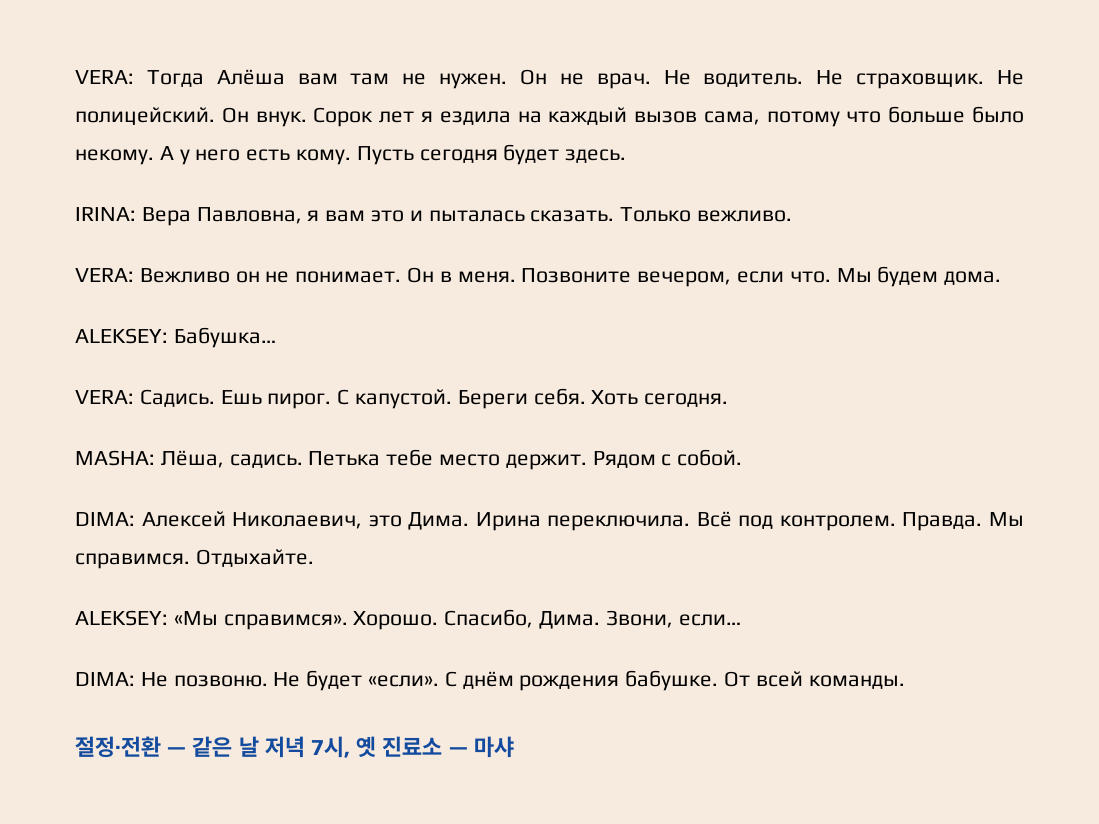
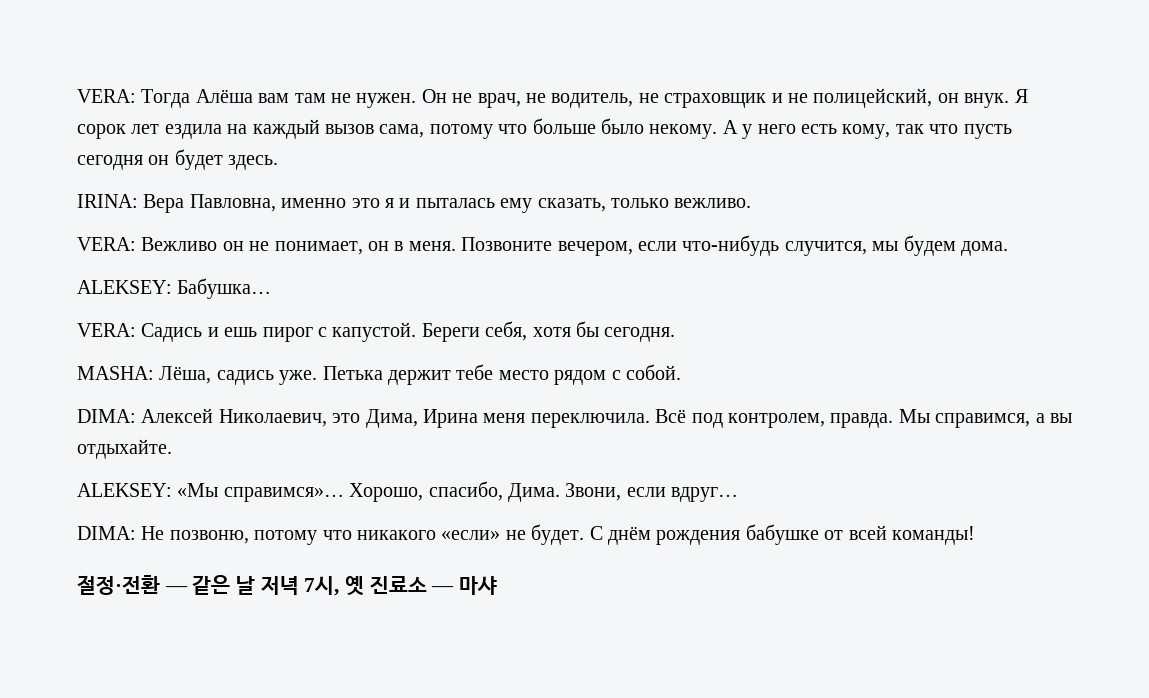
- Он не врач. Не водитель. Не страховщик. Не полицейский. Он внук. Сорок лет я ездила на каждый вызов сама, потому что больше было некому.
+ Он не врач, не водитель, не страховщик и не полицейский, он внук. Я сорок лет ездила на каждый вызов сама, потому что больше было некому.
- А у него есть кому. Пусть сегодня будет здесь.
+ А у него есть кому, так что пусть сегодня он будет здесь.
- IRINA: Вера Павловна, я вам это и пыталась сказать. Только вежливо.
+ IRINA: Вера Павловна, именно это я и пыталась ему сказать, только вежливо.
- VERA: Вежливо он не понимает. Он в меня.
+ VERA: Вежливо он не понимает, он в меня.
- Позвоните вечером, если что. Мы будем дома.
+ Позвоните вечером, если что-нибудь случится, мы будем дома.
- VERA: Садись. Ешь пирог. С капустой. Береги себя. Хоть сегодня.
- MASHA: Лёша, садись. Петька тебе место держит. Рядом с собой.
+ VERA: Садись и ешь пирог с капустой. Береги себя, хотя бы сегодня.
+ MASHA: Лёша, садись уже. Петька держит тебе место рядом с собой.
- DIMA: Алексей Николаевич, это Дима. Ирина переключила. Всё под контролем. Правда. Мы справимся. Отдыхайте.
- ALEKSEY: «Мы справимся». Хорошо. Спасибо, Дима. Звони, если…
- DIMA: Не позвоню. Не будет «если». С днём рождения бабушке. От всей команды.
+ DIMA: Алексей Николаевич, это Дима, Ирина меня переключила. Всё под контролем, правда. Мы справимся, а вы отдыхайте.
+ ALEKSEY: «Мы справимся»… Хорошо, спасибо, Дима. Звони, если вдруг…
+ DIMA: Не позвоню, потому что никакого «если» не будет. С днём рождения бабушке от всей команды!

